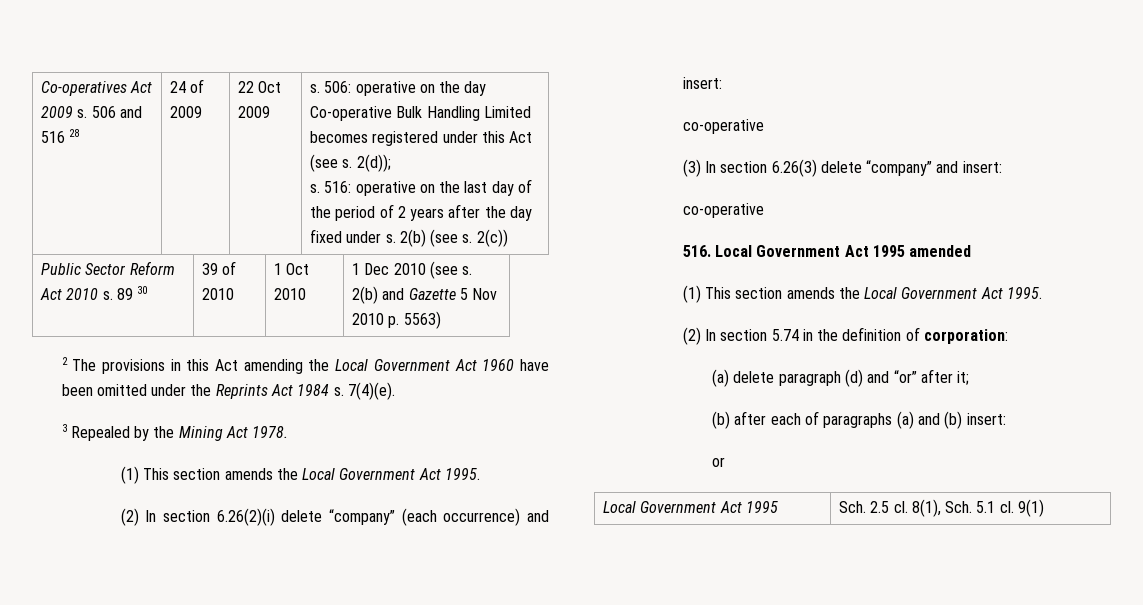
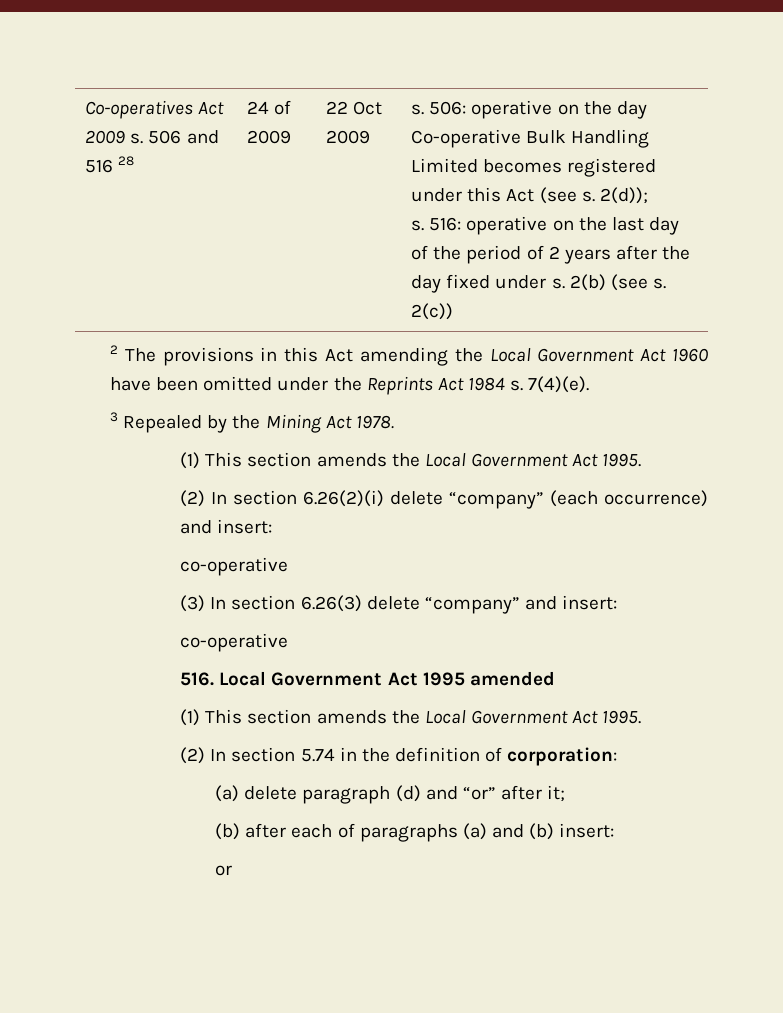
- Public Sector Reform Act 2010 s. 89 30 | 39 of 2010 | 1 Oct 2010 | 1 Dec 2010 (see s. 2(b) and Gazette 5 Nov 2010 p. 5563)
- Local Government Act 1995 | Sch. 2.5 cl. 8(1), Sch. 5.1 cl. 9(1)

